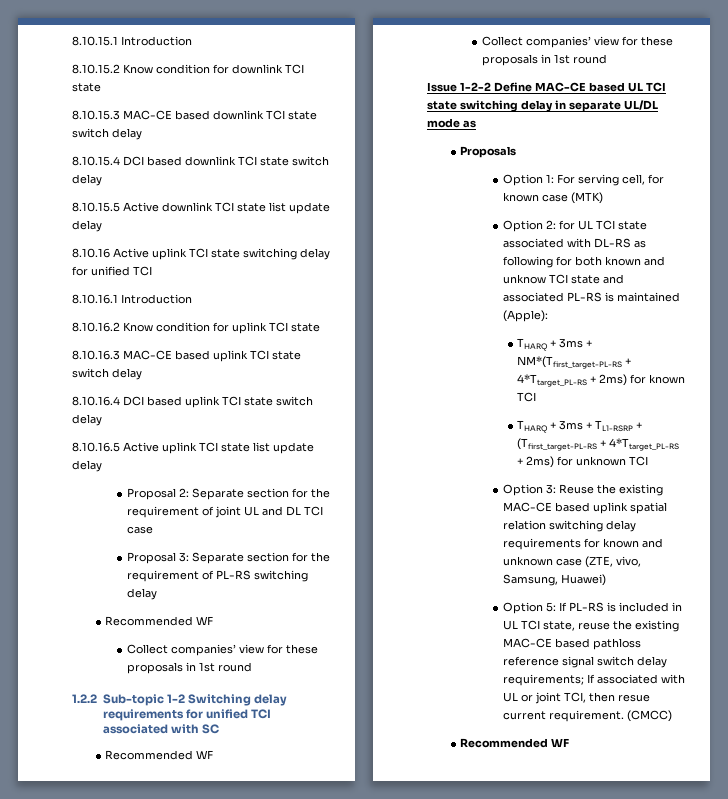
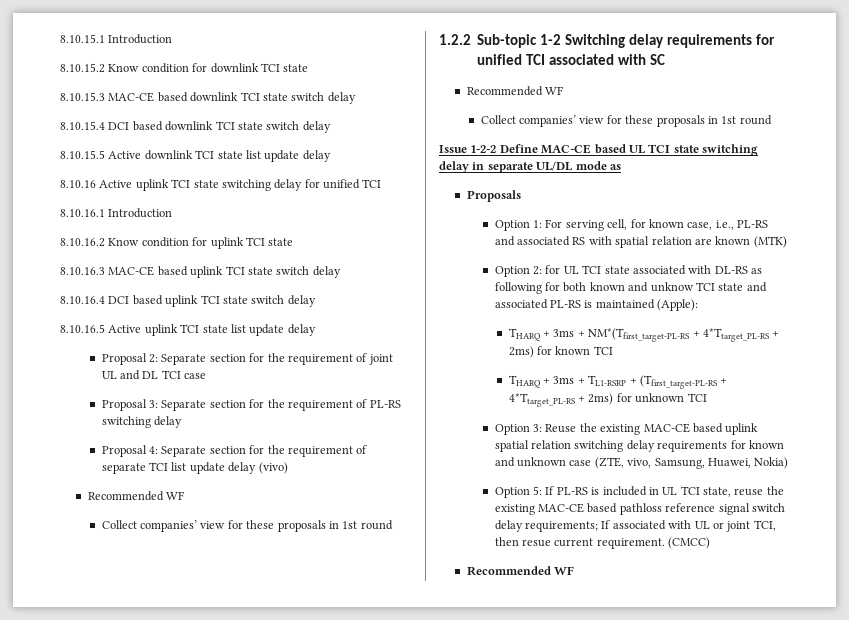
+ Proposal 4: Separate section for the requirement of separate TCI list update delay (vivo)
- Option 1: For serving cell, for known case (MTK)
+ Option 1: For serving cell, for known case, i.e., PL-RS and associated RS with spatial relation are known (MTK)
- Option 3: Reuse the existing MAC-CE based uplink spatial relation switching delay requirements for known and unknown case (ZTE, vivo, Samsung, Huawei)
+ Option 3: Reuse the existing MAC-CE based uplink spatial relation switching delay requirements for known and unknown case (ZTE, vivo, Samsung, Huawei, Nokia)

